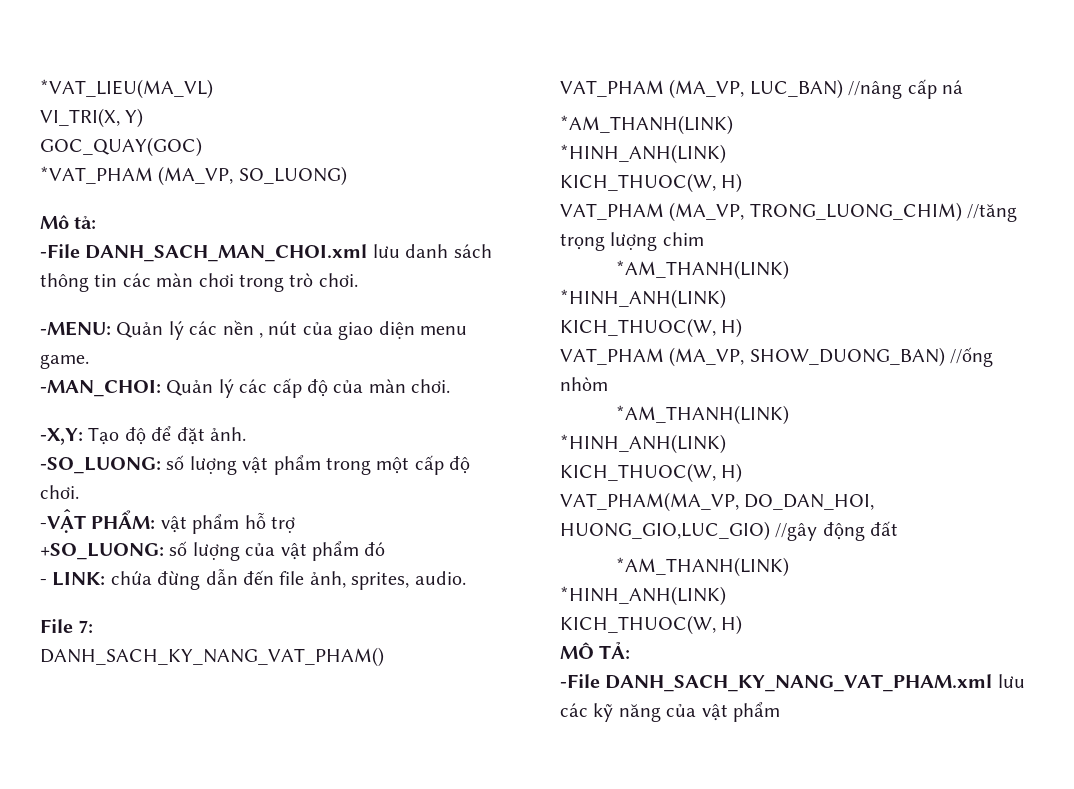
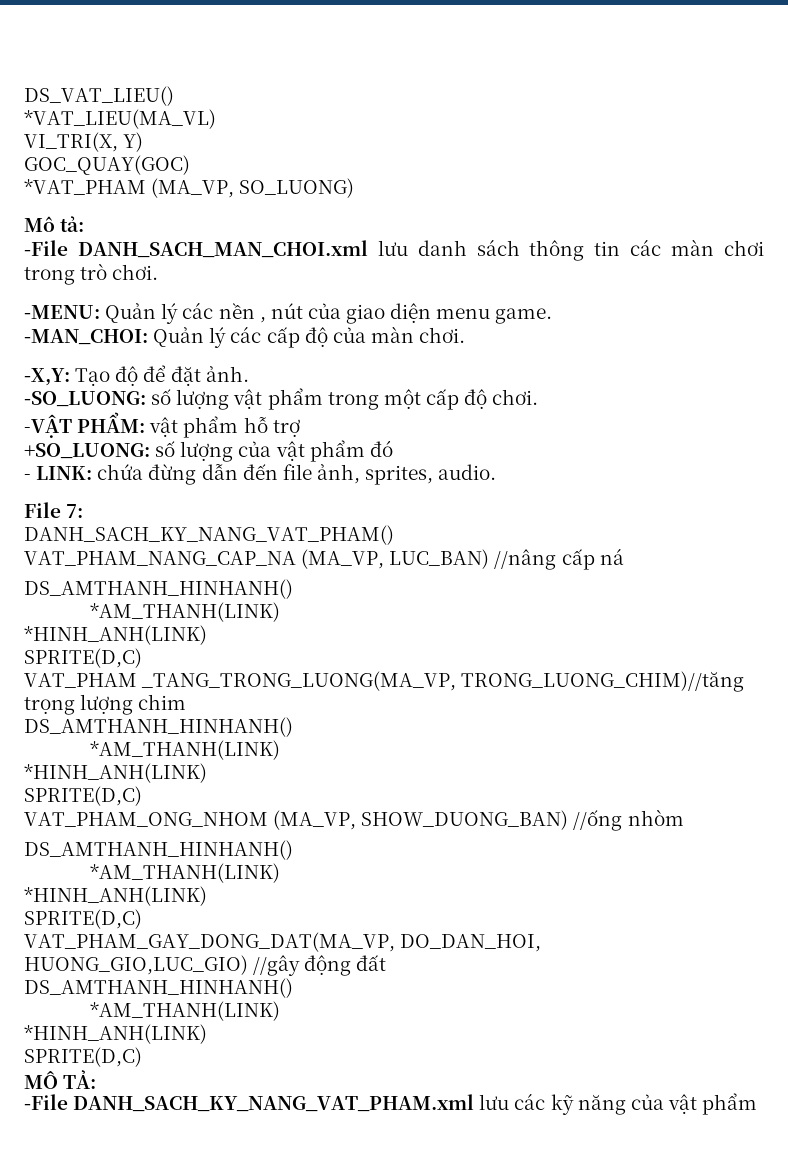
+ DS_VAT_LIEU()
- VAT_PHAM (MA_VP, LUC_BAN) //nâng cấp ná
+ VAT_PHAM_NANG_CAP_NA (MA_VP, LUC_BAN) //nâng cấp ná
+ DS_AMTHANH_HINHANH()
  *AM_THANH(LINK)
  *HINH_ANH(LINK)
- KICH_THUOC(W, H)
- VAT_PHAM (MA_VP, TRONG_LUONG_CHIM) //tăng trọng lượng chim
+ SPRITE(D,C)
+ VAT_PHAM _TANG_TRONG_LUONG(MA_VP, TRONG_LUONG_CHIM)//tăng trọng lượng chim
+ DS_AMTHANH_HINHANH()
  *AM_THANH(LINK)
  *HINH_ANH(LINK)
- KICH_THUOC(W, H)
- VAT_PHAM (MA_VP, SHOW_DUONG_BAN) //ống nhòm
+ SPRITE(D,C)
+ VAT_PHAM_ONG_NHOM (MA_VP, SHOW_DUONG_BAN) //ống nhòm
+ DS_AMTHANH_HINHANH()
  *AM_THANH(LINK)
  *HINH_ANH(LINK)
- KICH_THUOC(W, H)
- VAT_PHAM(MA_VP, DO_DAN_HOI, HUONG_GIO,LUC_GIO) //gây động đất
+ SPRITE(D,C)
+ VAT_PHAM_GAY_DONG_DAT(MA_VP, DO_DAN_HOI, HUONG_GIO,LUC_GIO) //gây động đất
+ DS_AMTHANH_HINHANH()
  *AM_THANH(LINK)
  *HINH_ANH(LINK)
- KICH_THUOC(W, H)
+ SPRITE(D,C)

